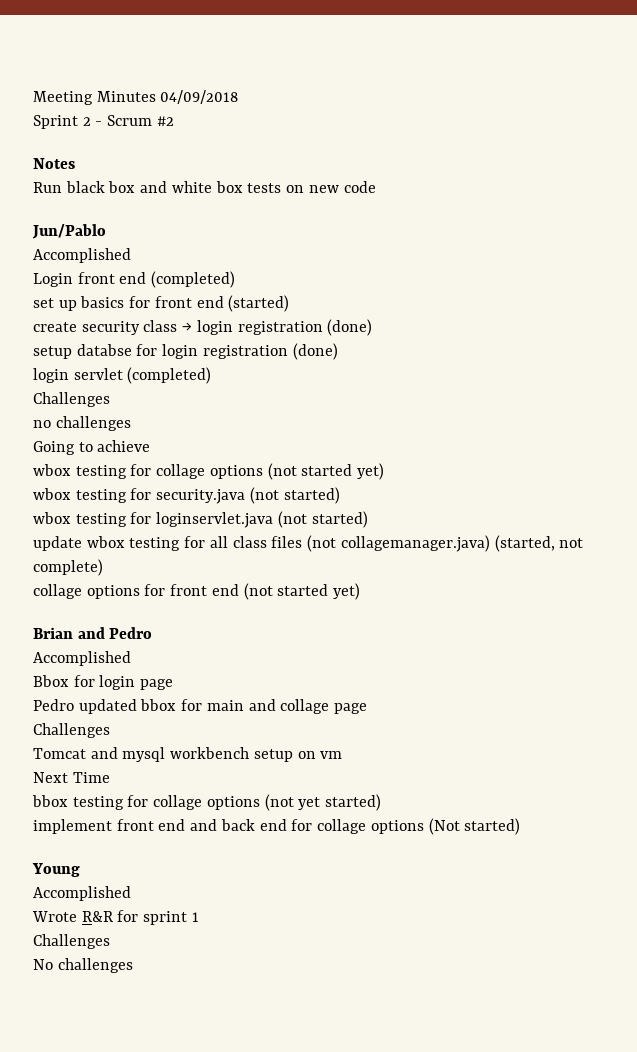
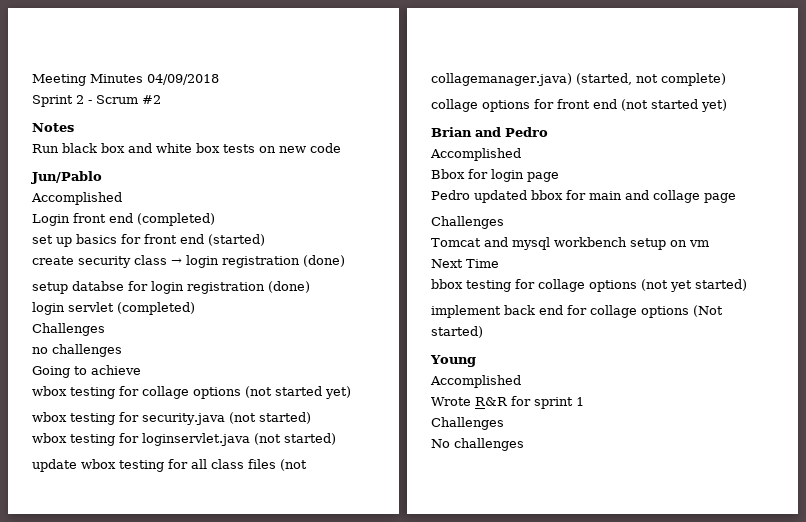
- implement front end and back end for collage options (Not started)
+ implement back end for collage options (Not started)

